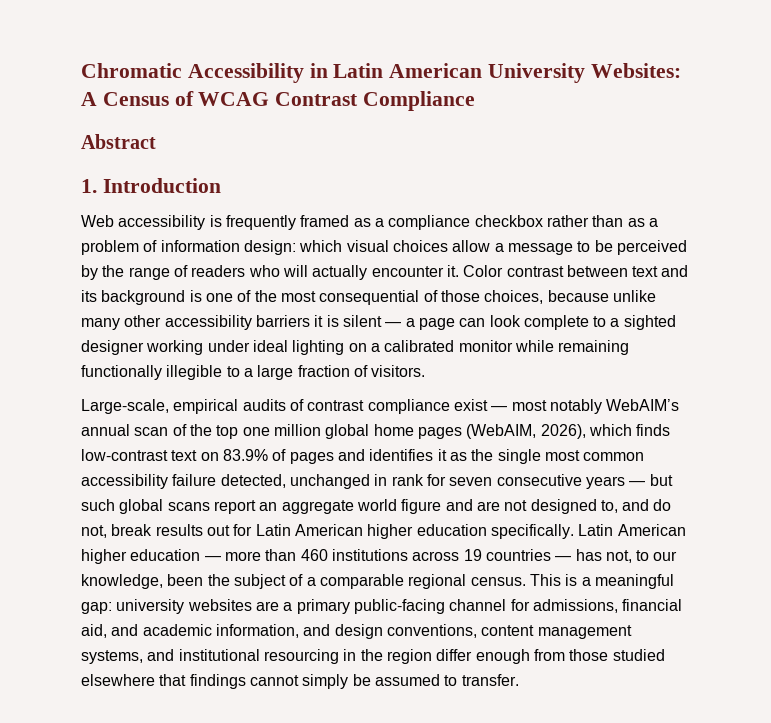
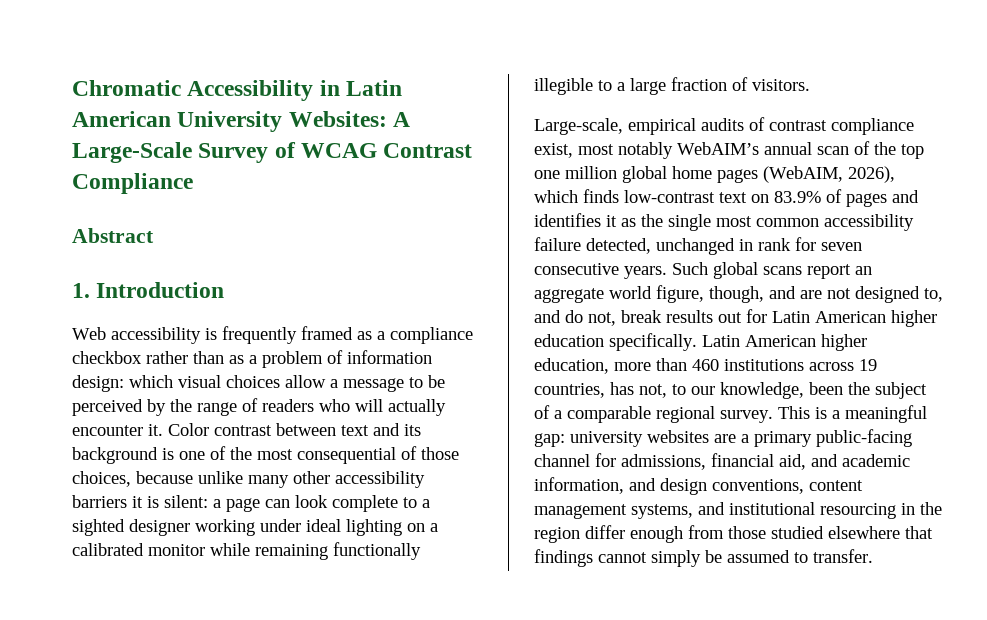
- Chromatic Accessibility in Latin American University Websites: A Census of WCAG Contrast Compliance
+ Chromatic Accessibility in Latin American University Websites: A Large-Scale Survey of WCAG Contrast Compliance
- Color contrast between text and its background is one of the most consequential of those choices, because unlike many other accessibility barriers it is silent — a page can look complete to a sighted designer working under ideal lighting on a calibrated monitor while remaining functionally illegible to a large fraction of visitors.
+ Color contrast between text and its background is one of the most consequential of those choices, because unlike many other accessibility barriers it is silent: a page can look complete to a sighted designer working under ideal lighting on a calibrated monitor while remaining functionally illegible to a large fraction of visitors.
- Large-scale, empirical audits of contrast compliance exist — most notably WebAIM’s annual scan of the top one million global home pages (WebAIM, 2026), which finds low-contrast text on 83.9% of pages and identifies it as the single most common accessibility failure detected, unchanged in rank for seven consecutive years — but such global scans report an aggregate world figure and are not designed to, and do not, break results out for Latin American higher education specifically.
+ Large-scale, empirical audits of contrast compliance exist, most notably WebAIM’s annual scan of the top one million global home pages (WebAIM, 2026), which finds low-contrast text on 83.9% of pages and identifies it as the single most common accessibility failure detected, unchanged in rank for seven consecutive years. Such global scans report an aggregate world figure, though, and are not designed to, and do not, break results out for Latin American higher education specifically.
- Latin American higher education — more than 460 institutions across 19 countries — has not, to our knowledge, been the subject of a comparable regional census.
+ Latin American higher education, more than 460 institutions across 19 countries, has not, to our knowledge, been the subject of a comparable regional survey.

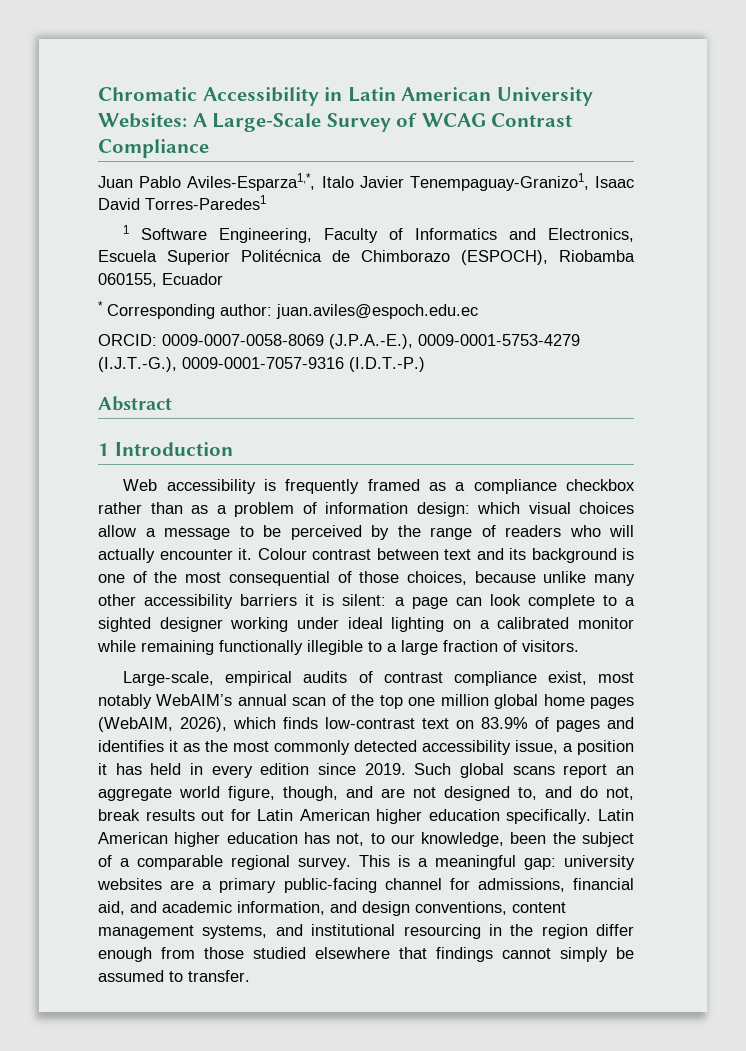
+ Juan Pablo Aviles-Esparza1,*, Italo Javier Tenempaguay-Granizo1, Isaac David Torres-Paredes1
+ 1 Software Engineering, Faculty of Informatics and Electronics, Escuela Superior Politécnica de Chimborazo (ESPOCH), Riobamba 060155, Ecuador
+ * Corresponding author: juan.aviles@espoch.edu.ec
+ ORCID: 0009-0007-0058-8069 (J.P.A.-E.), 0009-0001-5753-4279 (I.J.T.-G.), 0009-0001-7057-9316 (I.D.T.-P.)
- 1. Introduction
+ 1 Introduction
- Color contrast between text and its background is one of the most consequential of those choices, because unlike many other accessibility barriers it is silent: a page can look complete to a sighted designer working under ideal lighting on a calibrated monitor while remaining functionally illegible to a large fraction of visitors.
+ Colour contrast between text and its background is one of the most consequential of those choices, because unlike many other accessibility barriers it is silent: a page can look complete to a sighted designer working under ideal lighting on a calibrated monitor while remaining functionally illegible to a large fraction of visitors.
- Large-scale, empirical audits of contrast compliance exist, most notably WebAIM’s annual scan of the top one million global home pages (WebAIM, 2026), which finds low-contrast text on 83.9% of pages and identifies it as the single most common accessibility failure detected, unchanged in rank for seven consecutive years.
+ Large-scale, empirical audits of contrast compliance exist, most notably WebAIM’s annual scan of the top one million global home pages (WebAIM, 2026), which finds low-contrast text on 83.9% of pages and identifies it as the most commonly detected accessibility issue, a position it has held in every edition since 2019.
- Latin American higher education, more than 460 institutions across 19 countries, has not, to our knowledge, been the subject of a comparable regional survey.
+ Latin American higher education has not, to our knowledge, been the subject of a comparable regional survey.

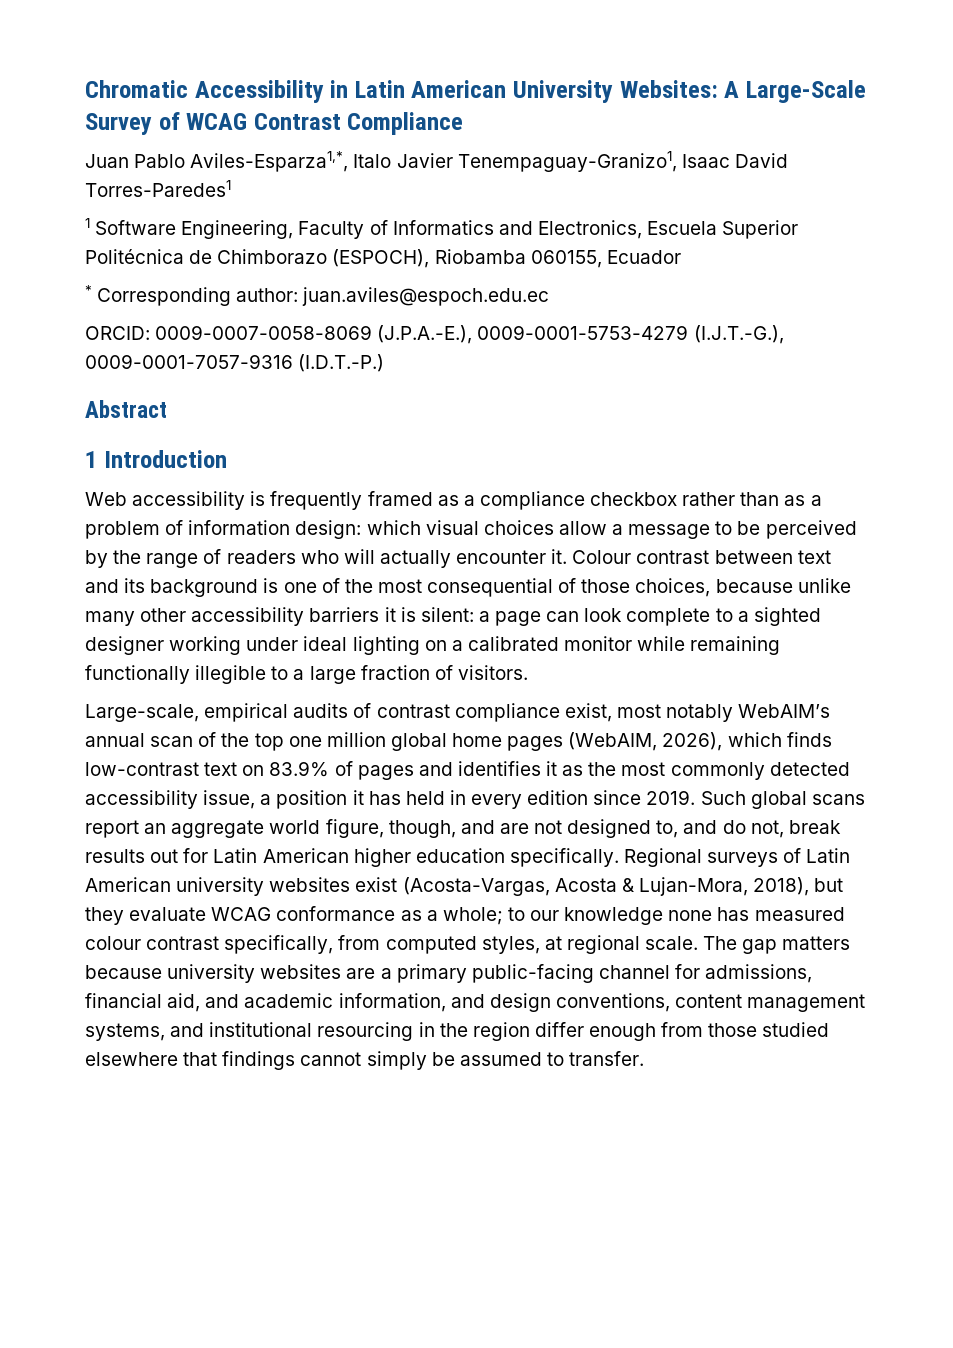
- Latin American higher education has not, to our knowledge, been the subject of a comparable regional survey. This is a meaningful gap: university websites are a primary public-facing channel for admissions, financial aid, and academic information, and design conventions, content management systems, and institutional resourcing in the region differ enough from those studied elsewhere that findings cannot simply be assumed to transfer.
+ Regional surveys of Latin American university websites exist (Acosta-Vargas, Acosta & Lujan-Mora, 2018), but they evaluate WCAG conformance as a whole; to our knowledge none has measured colour contrast specifically, from computed styles, at regional scale. The gap matters because university websites are a primary public-facing channel for admissions, financial aid, and academic information, and design conventions, content management systems, and institutional resourcing in the region differ enough from those studied elsewhere that findings cannot simply be assumed to transfer.

